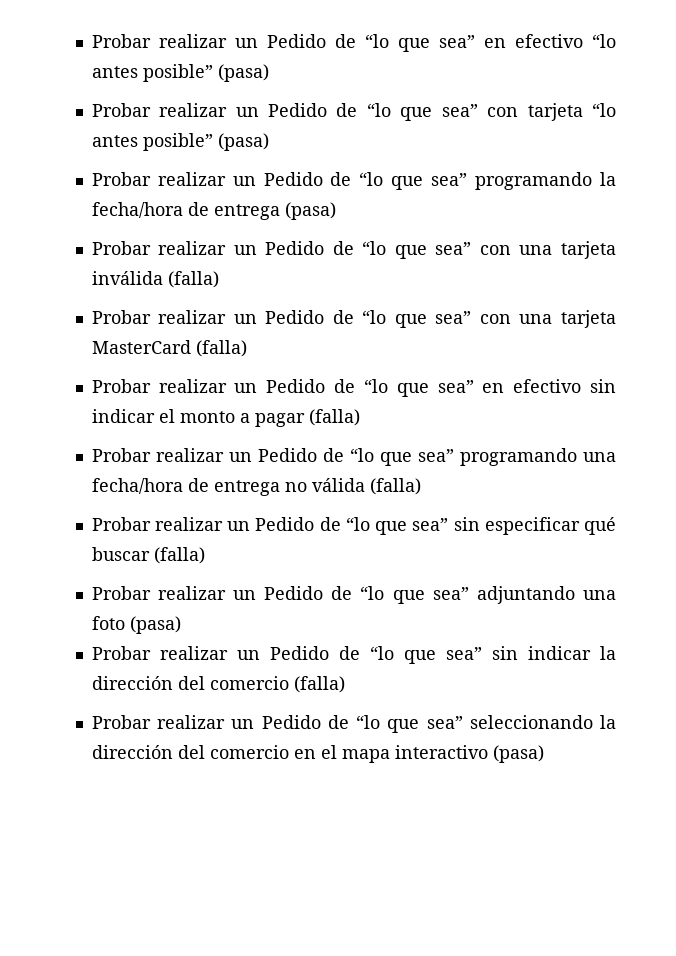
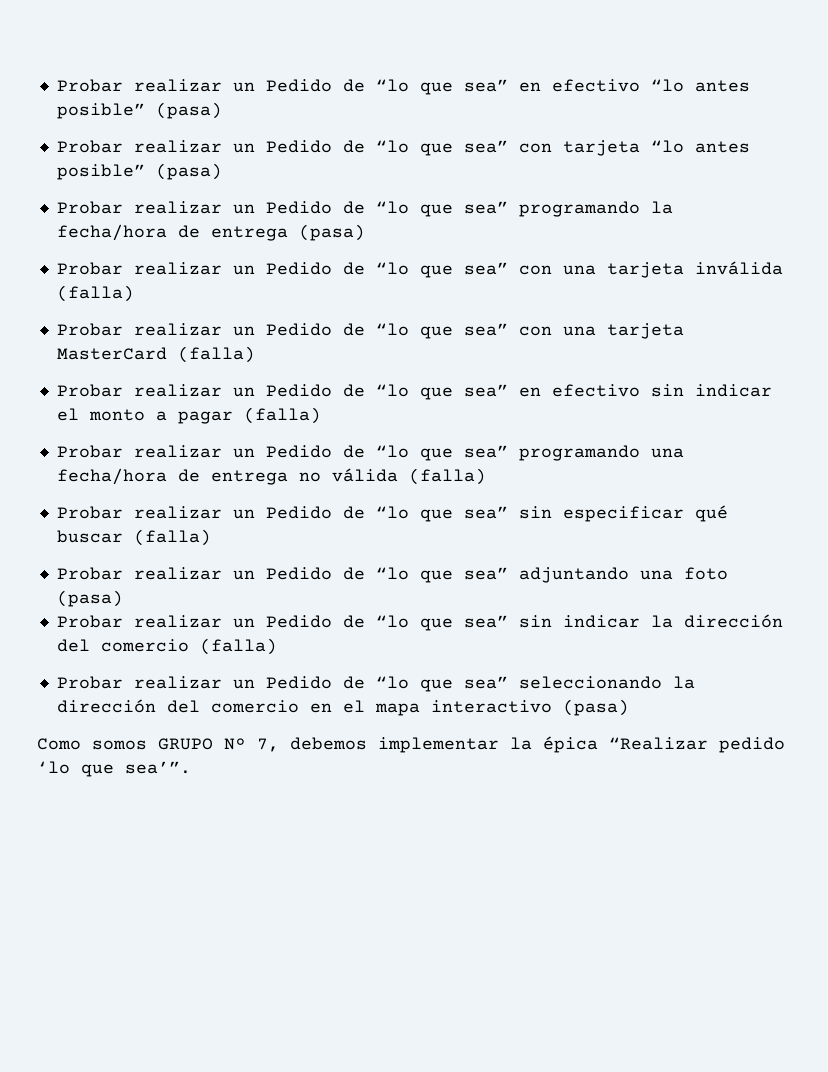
+ Como somos GRUPO Nº 7, debemos implementar la épica “Realizar pedido ‘lo que sea’”.

